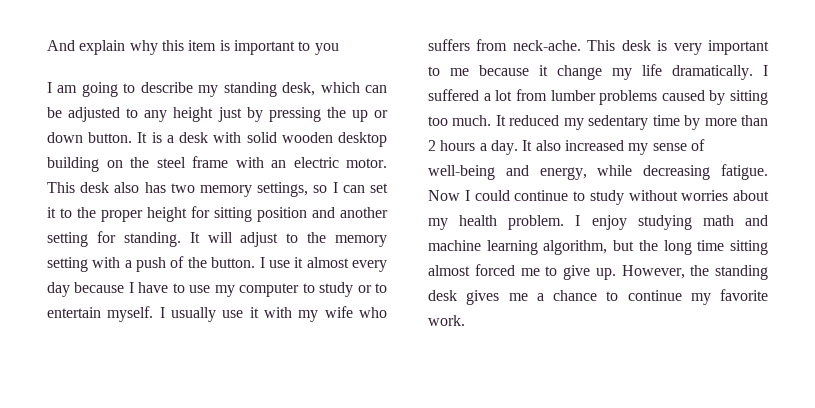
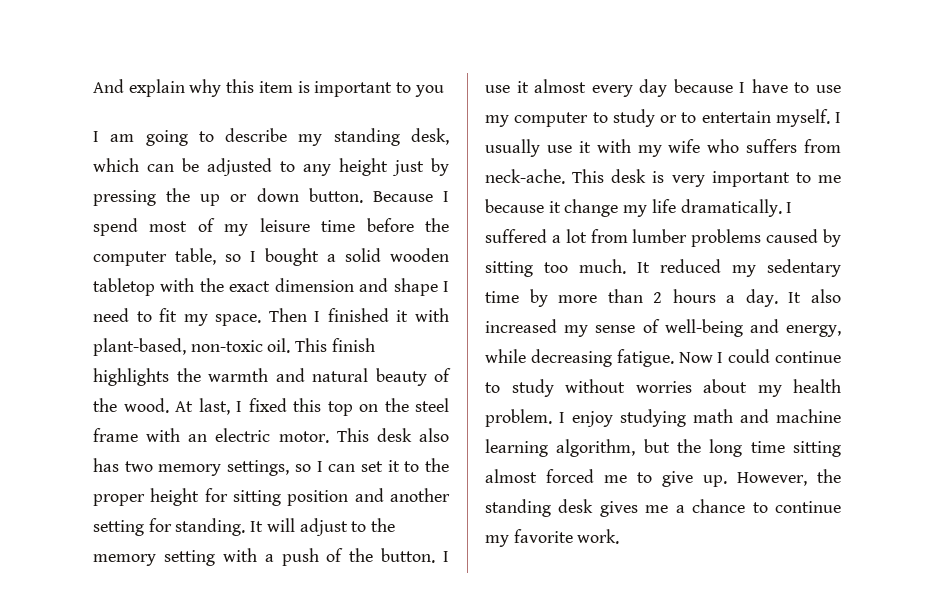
- It is a desk with solid wooden desktop building on the steel frame with an electric motor.
+ Because I spend most of my leisure time before the computer table, so I bought a solid wooden tabletop with the exact dimension and shape I need to fit my space. Then I finished it with plant-based, non-toxic oil. This finish highlights the warmth and natural beauty of the wood. At last, I fixed this top on the steel frame with an electric motor.

